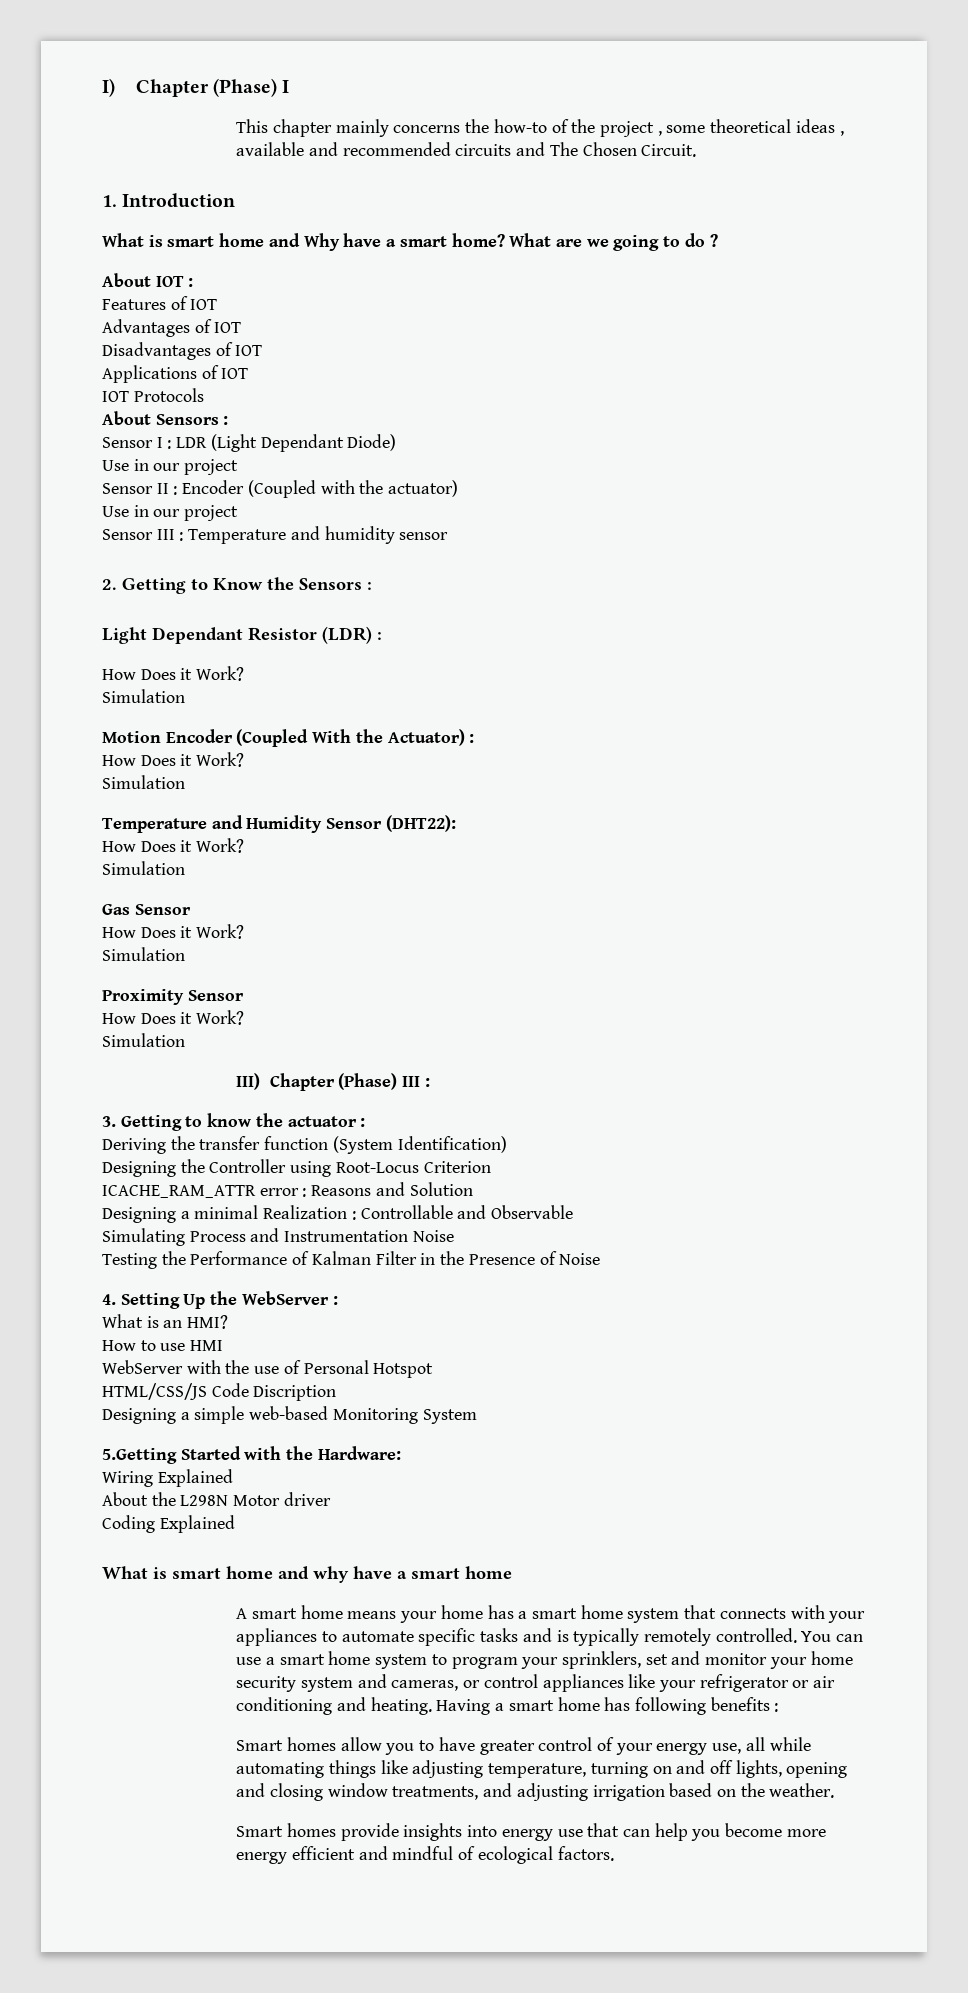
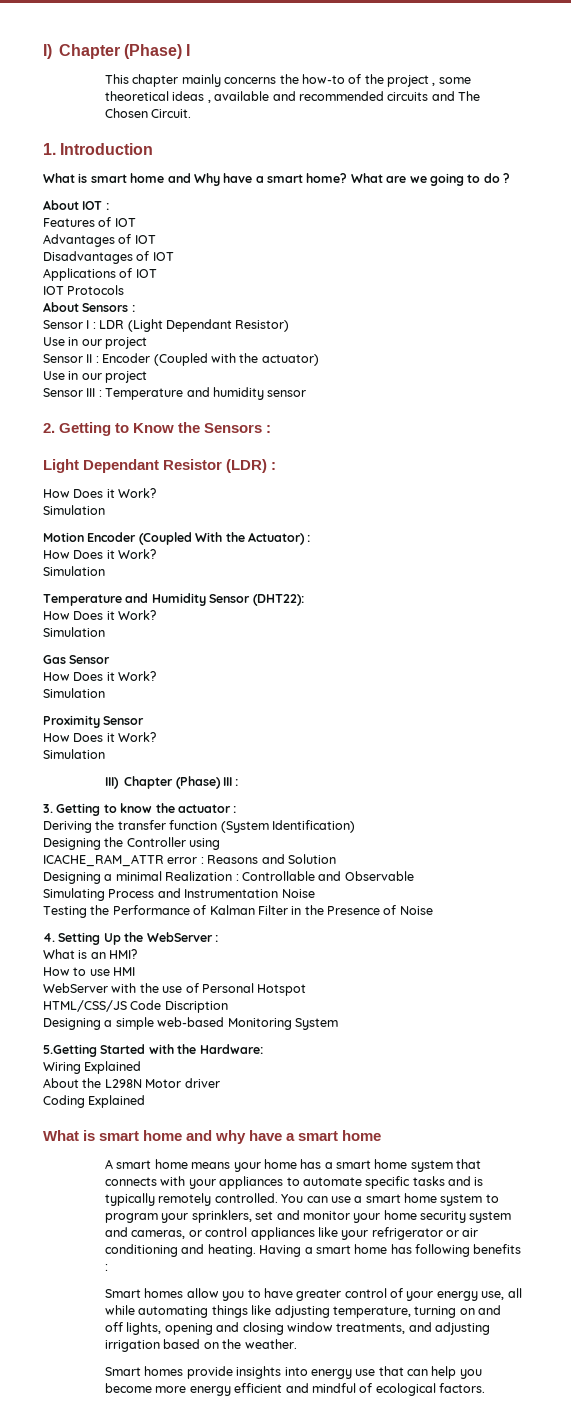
- Sensor I : LDR (Light Dependant Diode)
+ Sensor I : LDR (Light Dependant Resistor)
- Designing the Controller using Root-Locus Criterion
+ Designing the Controller using

